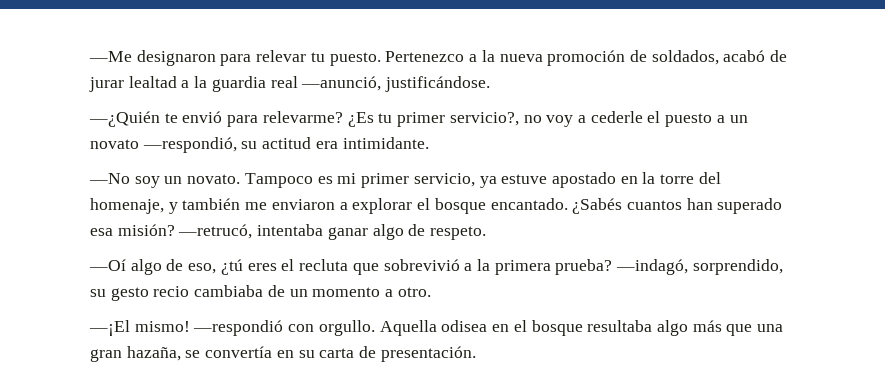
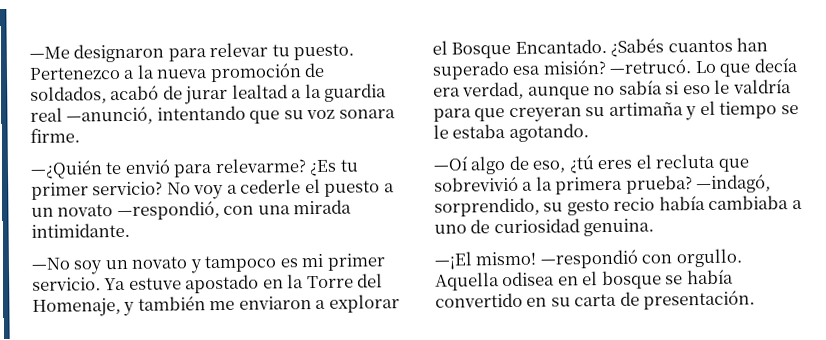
- Pertenezco a la nueva promoción de soldados, acabó de jurar lealtad a la guardia real —anunció, justificándose.
+ Pertenezco a la nueva promoción de soldados, acabó de jurar lealtad a la guardia real —anunció, intentando que su voz sonara firme.
- ¿Es tu primer servicio?, no voy a cederle el puesto a un novato —respondió, su actitud era intimidante.
+ ¿Es tu primer servicio? No voy a cederle el puesto a un novato —respondió, con una mirada intimidante.
- —No soy un novato. Tampoco es mi primer servicio, ya estuve apostado en la torre del homenaje, y también me enviaron a explorar el bosque encantado.
+ —No soy un novato y tampoco es mi primer servicio. Ya estuve apostado en la Torre del Homenaje, y también me enviaron a explorar el Bosque Encantado.
- —retrucó, intentaba ganar algo de respeto.
+ —retrucó. Lo que decía era verdad, aunque no sabía si eso le valdría para que creyeran su artimaña y el tiempo se le estaba agotando.
- —indagó, sorprendido, su gesto recio cambiaba de un momento a otro.
+ —indagó, sorprendido, su gesto recio había cambiaba a uno de curiosidad genuina.
- Aquella odisea en el bosque resultaba algo más que una gran hazaña, se convertía en su carta de presentación.
+ Aquella odisea en el bosque se había convertido en su carta de presentación.

